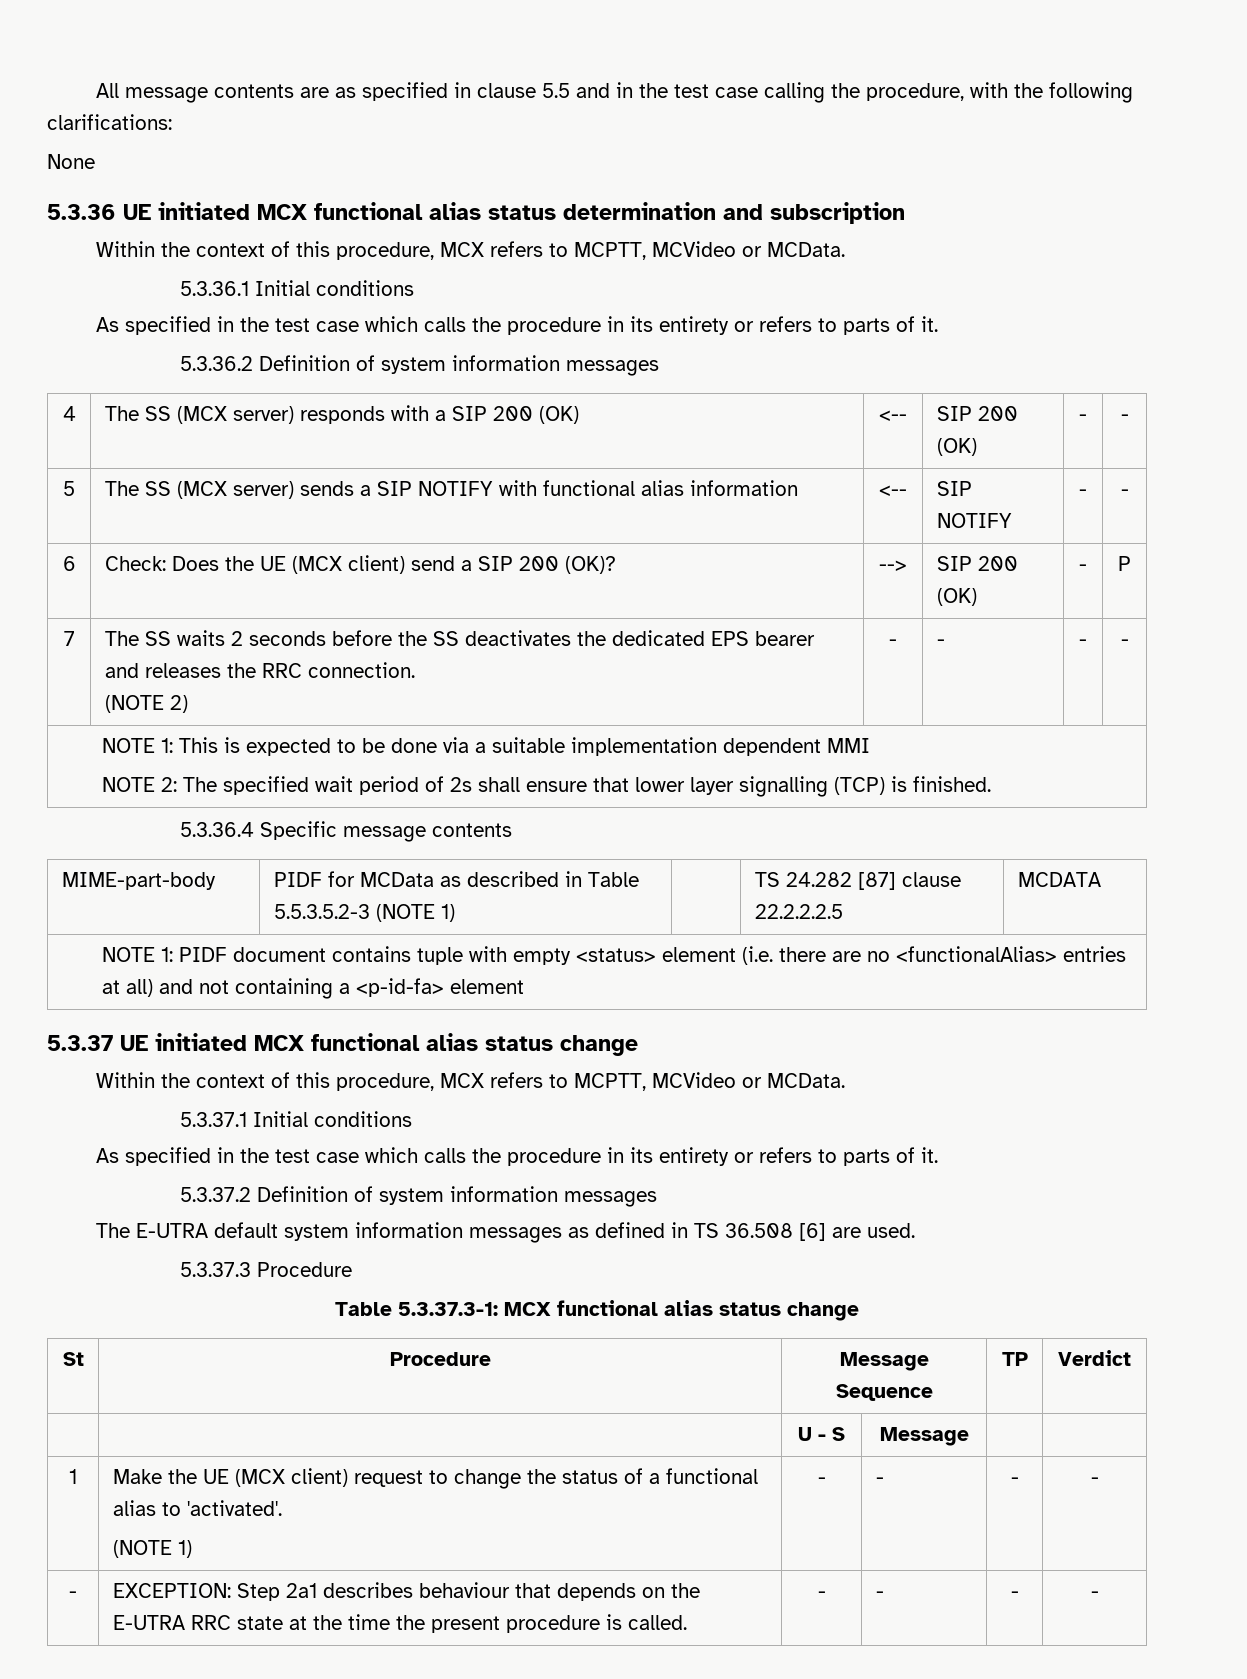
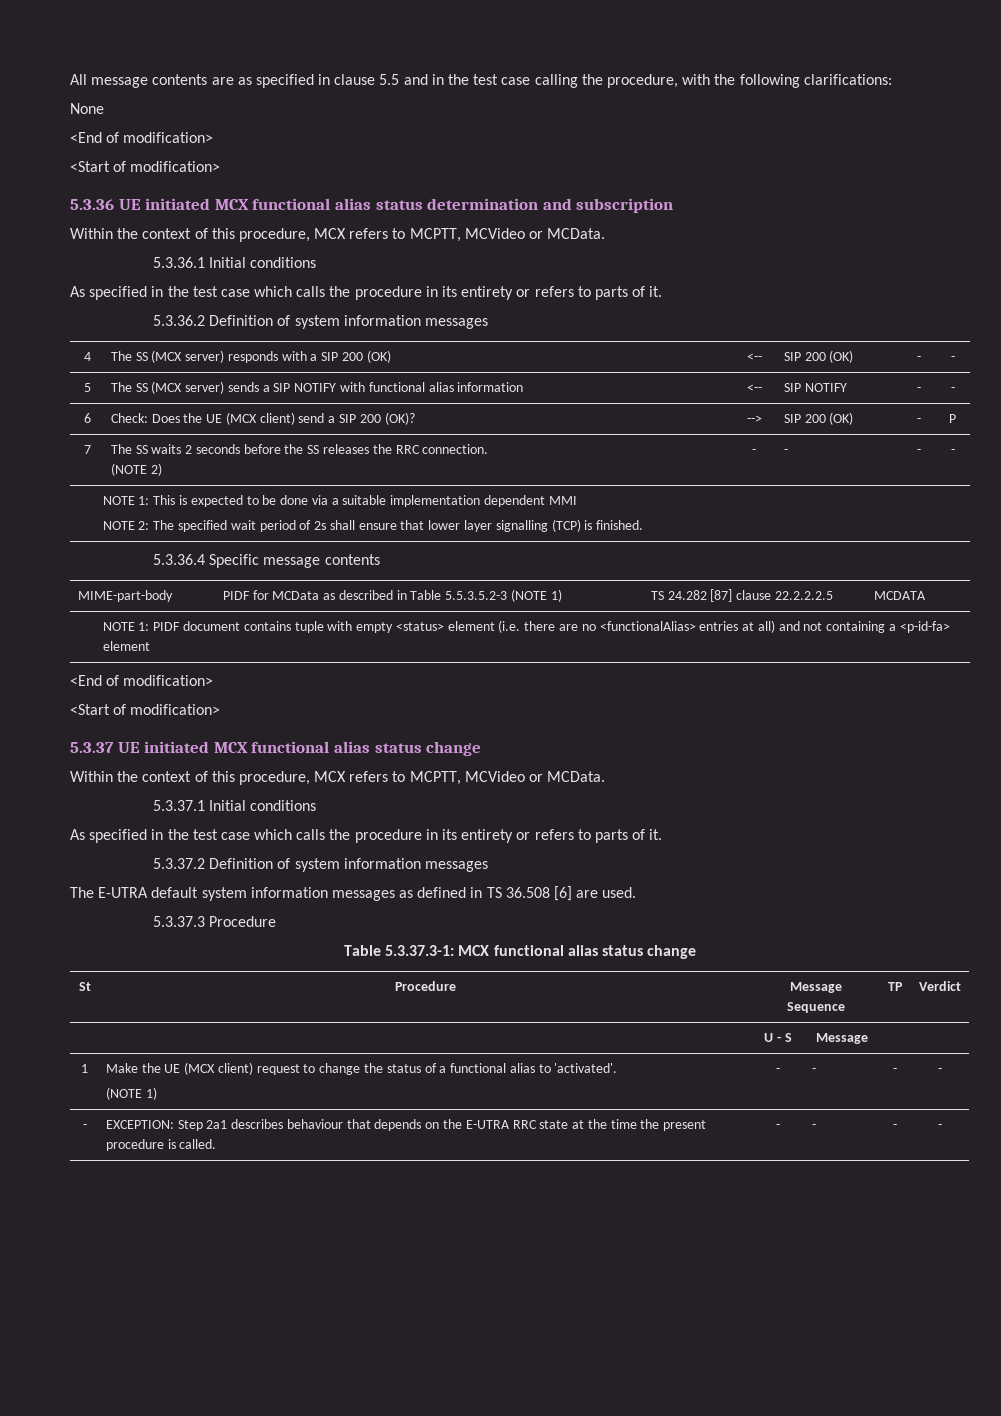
  None
+ <End of modification>
+ <Start of modification>
- 7 | The SS waits 2 seconds before the SS deactivates the dedicated EPS bearer and releases the RRC connection.
+ 7 | The SS waits 2 seconds before the SS releases the RRC connection.
  NOTE 1: PIDF document contains tuple with empty <status> element (i.e. there are no <functionalAlias> entries at all) and not containing a <p-id-fa> element
+ <End of modification>
+ <Start of modification>

